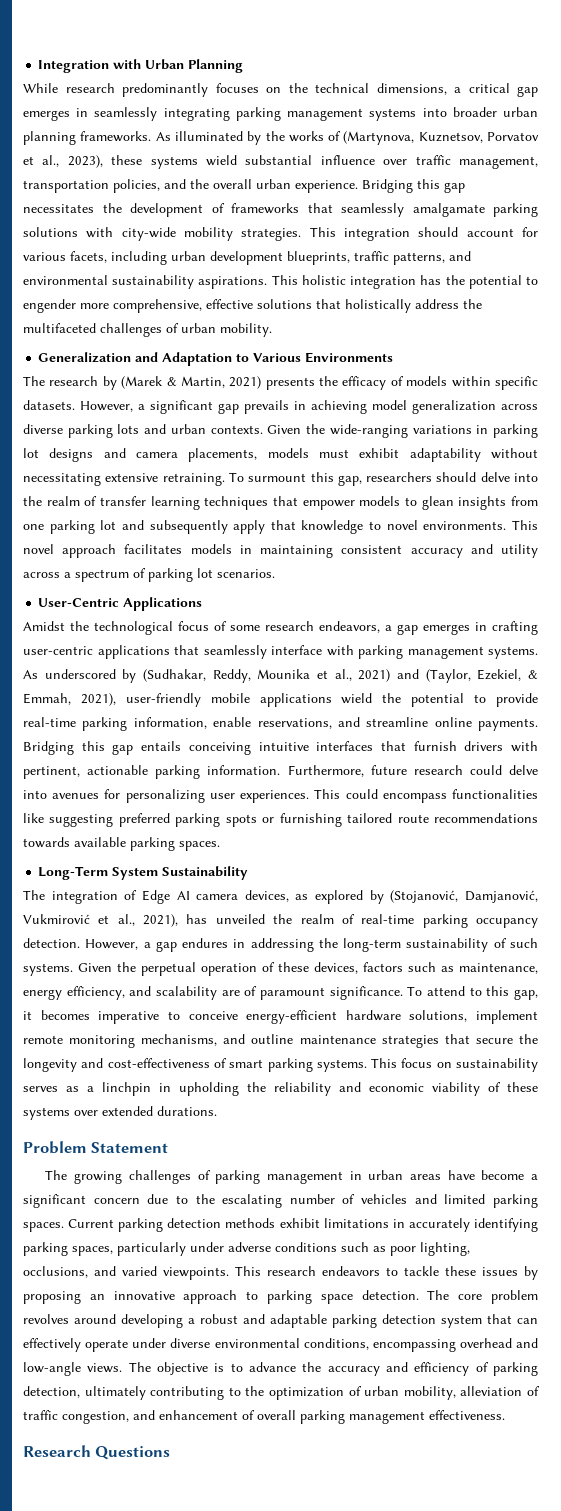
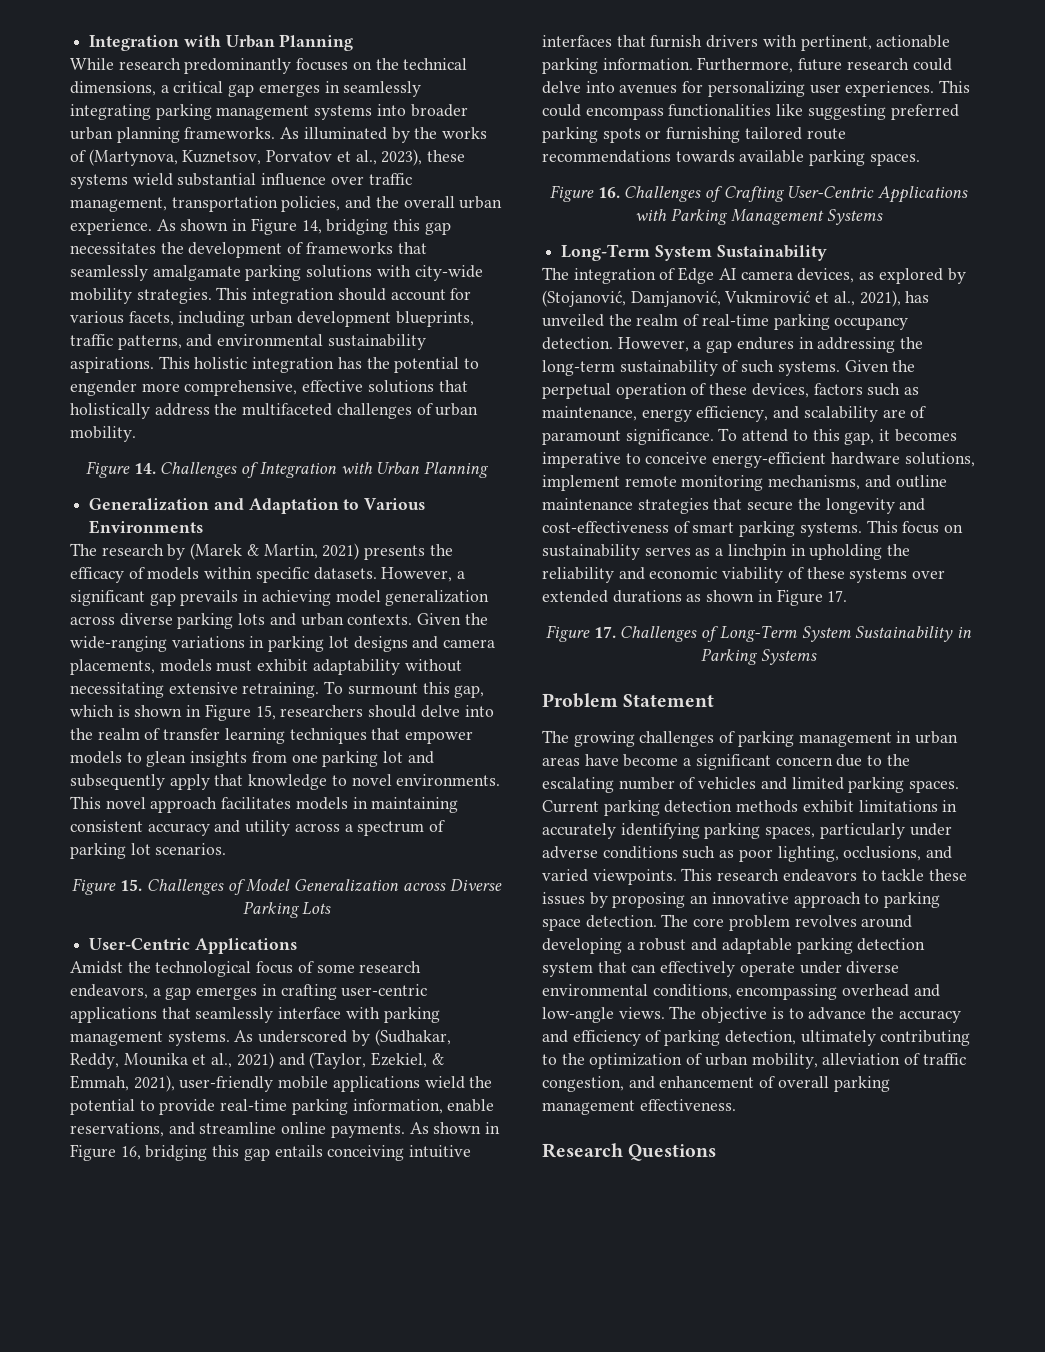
- Bridging this gap necessitates the development of frameworks that seamlessly amalgamate parking solutions with city-wide mobility strategies.
+ As shown in Figure 14, bridging this gap necessitates the development of frameworks that seamlessly amalgamate parking solutions with city-wide mobility strategies.
+ Figure 14. Challenges of Integration with Urban Planning
- To surmount this gap, researchers should delve into the realm of transfer learning techniques that empower models to glean insights from one parking lot and subsequently apply that knowledge to novel environments.
+ To surmount this gap, which is shown in Figure 15, researchers should delve into the realm of transfer learning techniques that empower models to glean insights from one parking lot and subsequently apply that knowledge to novel environments.
+ Figure 15. Challenges of Model Generalization across Diverse Parking Lots
- Bridging this gap entails conceiving intuitive interfaces that furnish drivers with pertinent, actionable parking information.
+ As shown in Figure 16, bridging this gap entails conceiving intuitive interfaces that furnish drivers with pertinent, actionable parking information.
+ Figure 16. Challenges of Crafting User-Centric Applications with Parking Management Systems
- This focus on sustainability serves as a linchpin in upholding the reliability and economic viability of these systems over extended durations.
+ This focus on sustainability serves as a linchpin in upholding the reliability and economic viability of these systems over extended durations as shown in Figure 17.
+ Figure 17. Challenges of Long-Term System Sustainability in Parking Systems

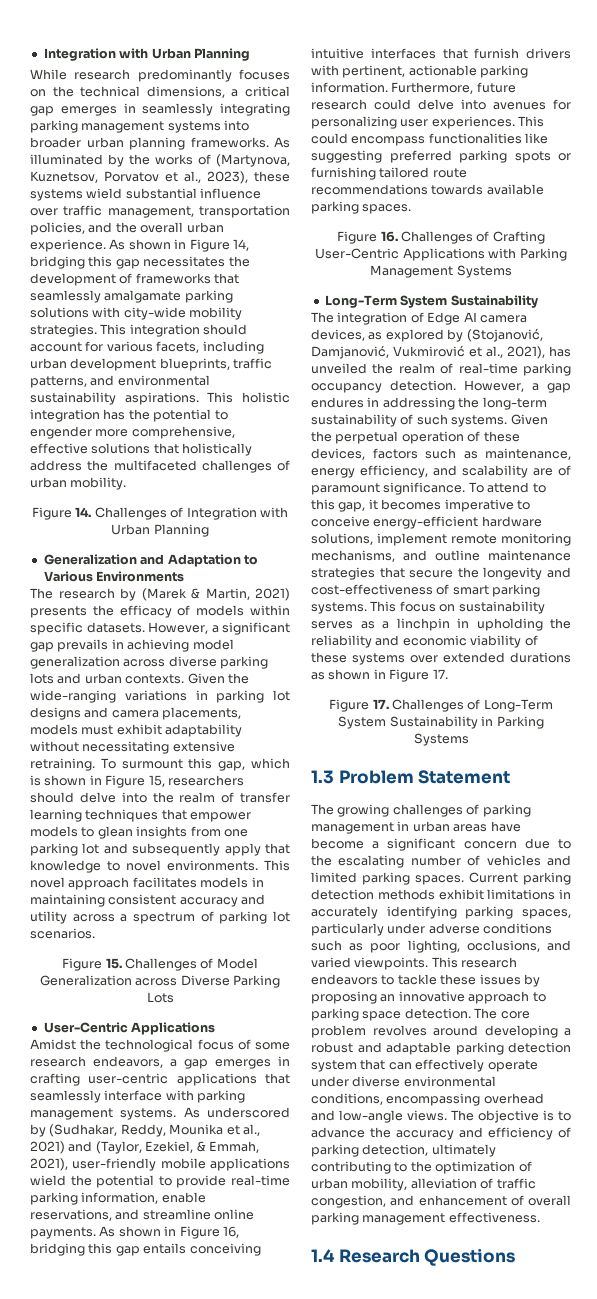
- Problem Statement
+ 1.3 Problem Statement
- Research Questions
+ 1.4 Research Questions

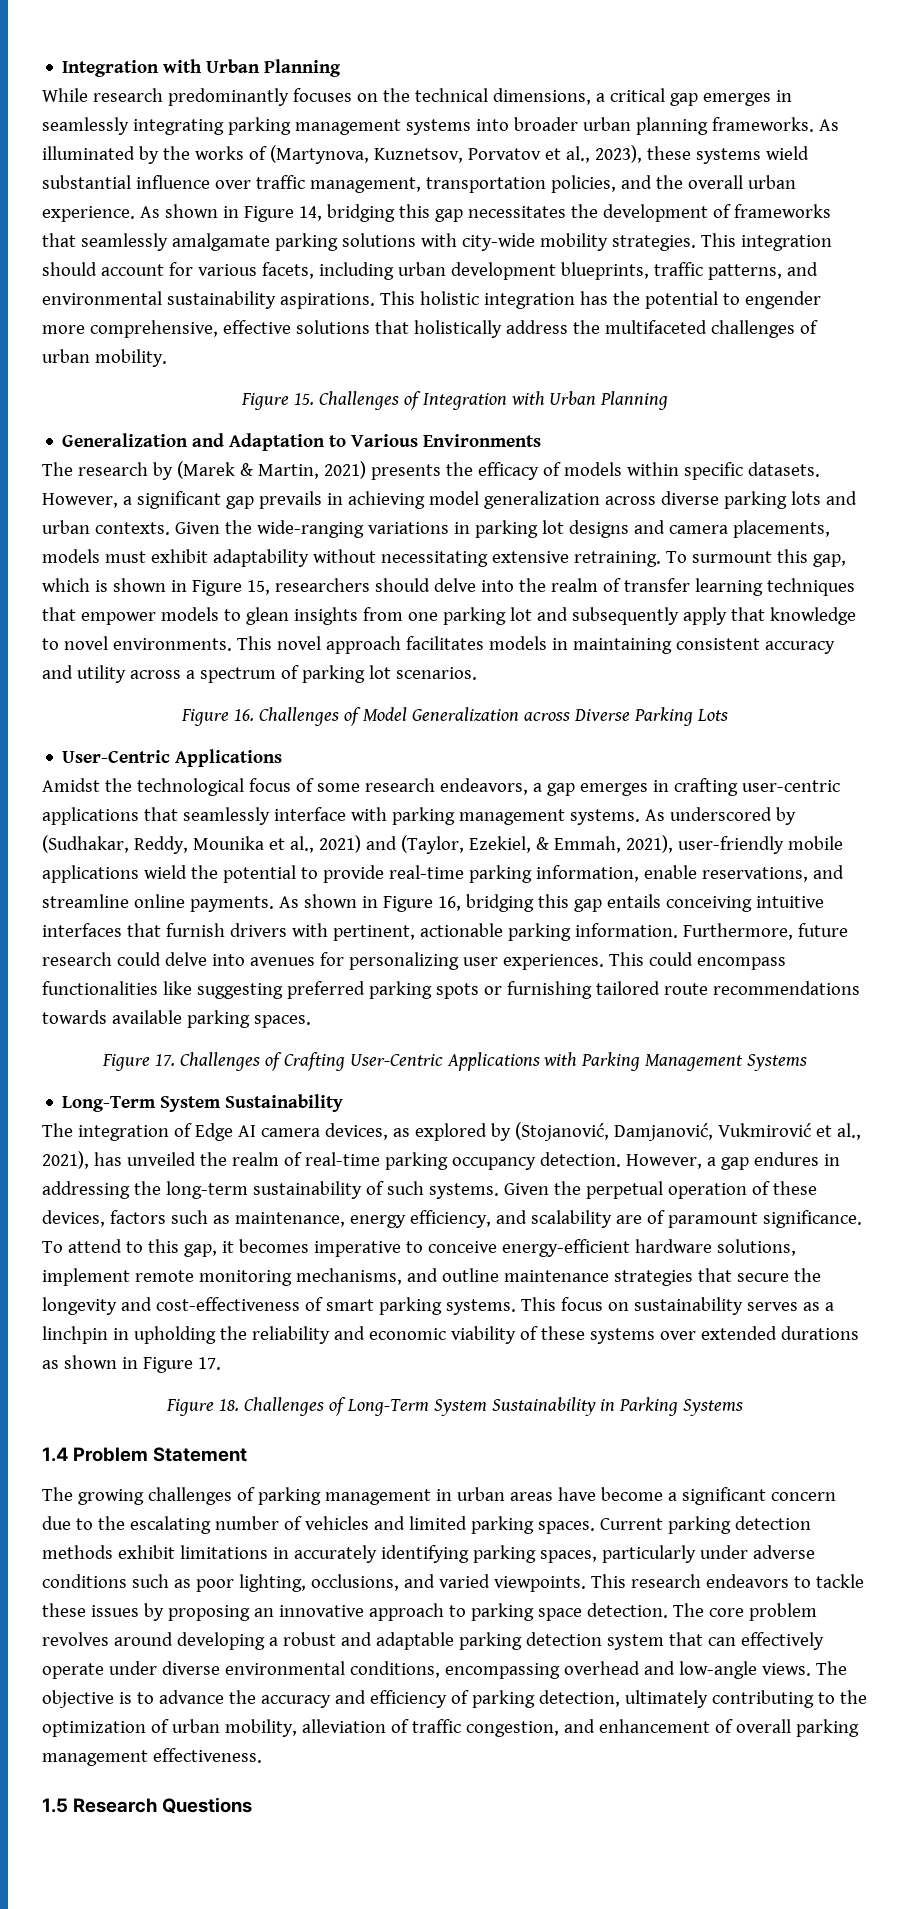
- Figure 14. Challenges of Integration with Urban Planning
+ Figure 15. Challenges of Integration with Urban Planning
- Figure 15. Challenges of Model Generalization across Diverse Parking Lots
+ Figure 16. Challenges of Model Generalization across Diverse Parking Lots
- Figure 16. Challenges of Crafting User-Centric Applications with Parking Management Systems
+ Figure 17. Challenges of Crafting User-Centric Applications with Parking Management Systems
- Figure 17. Challenges of Long-Term System Sustainability in Parking Systems
+ Figure 18. Challenges of Long-Term System Sustainability in Parking Systems
- 1.3 Problem Statement
+ 1.4 Problem Statement
- 1.4 Research Questions
+ 1.5 Research Questions

